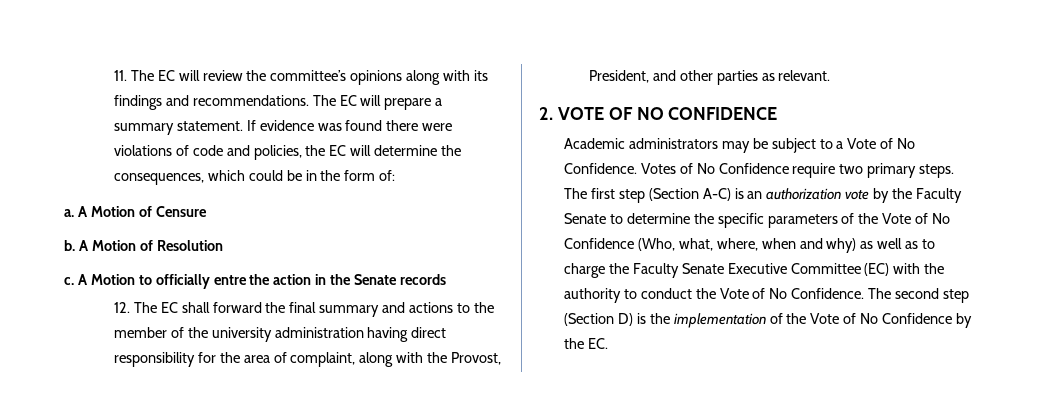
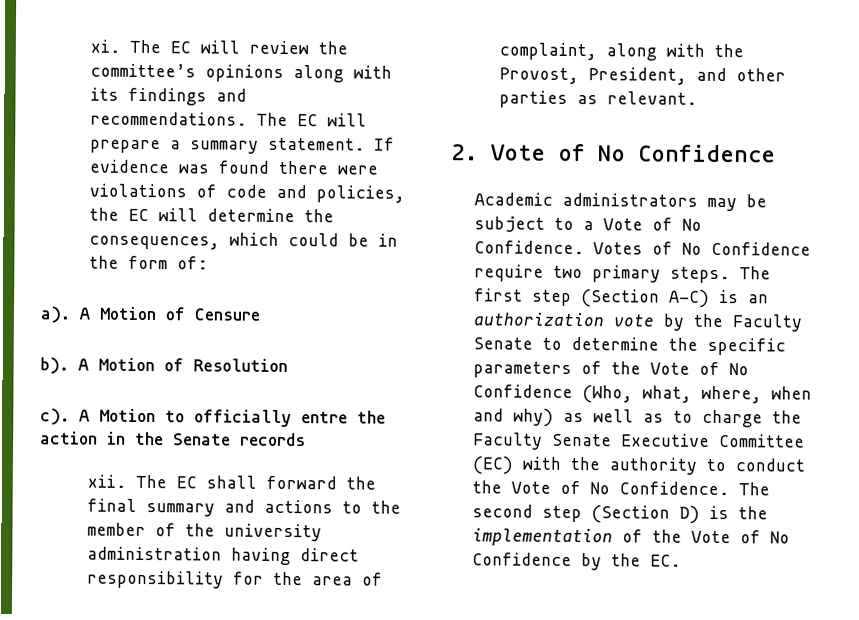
- 11. The EC will review the committee’s opinions along with its findings and recommendations.
+ xi. The EC will review the committee’s opinions along with its findings and recommendations.
- a.
+ a).
- b.
+ b).
- c.
+ c).
- 12. The EC shall forward the final summary and actions to the member of the university administration having direct responsibility for the area of complaint, along with the Provost, President, and other parties as relevant.
+ xii. The EC shall forward the final summary and actions to the member of the university administration having direct responsibility for the area of complaint, along with the Provost, President, and other parties as relevant.
- 2. VOTE OF NO CONFIDENCE
+ 2. Vote of No Confidence

